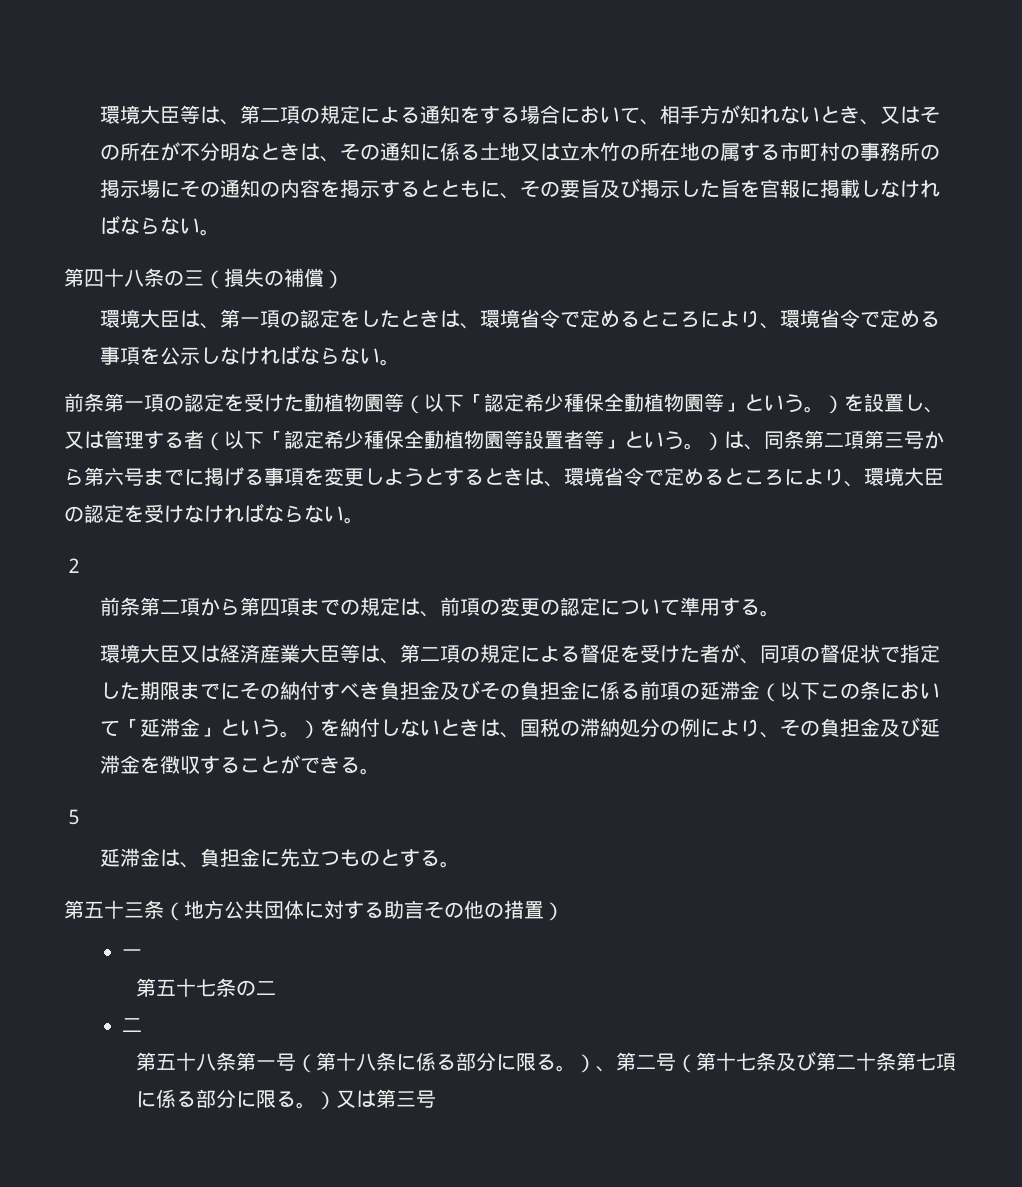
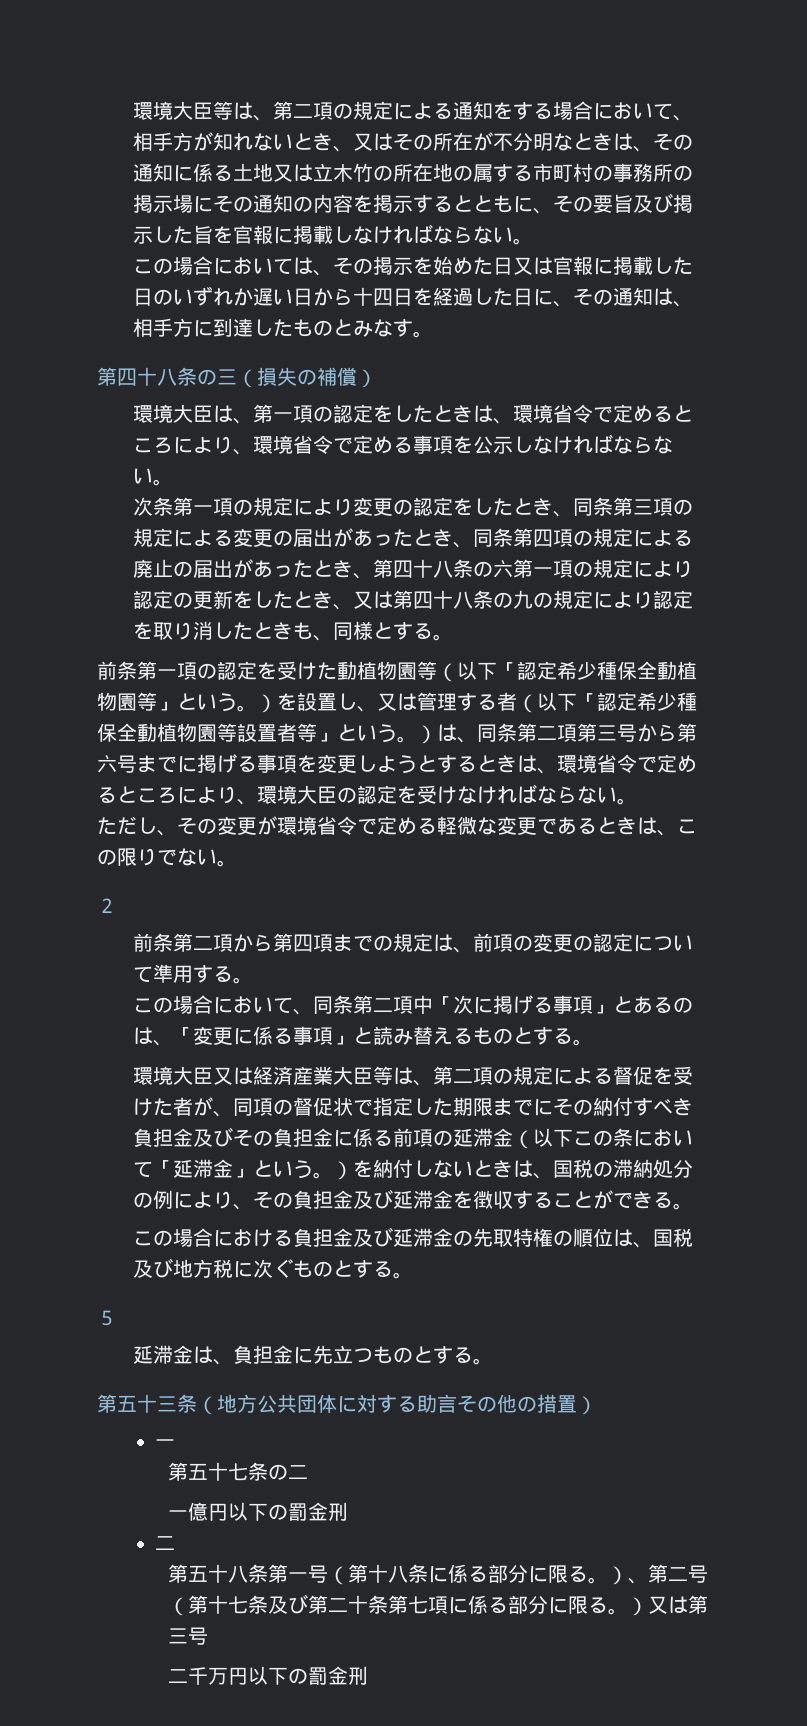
+ この場合においては、その掲示を始めた日又は官報に掲載した日のいずれか遅い日から十四日を経過した日に、その通知は、相手方に到達したものとみなす。
+ 次条第一項の規定により変更の認定をしたとき、同条第三項の規定による変更の届出があったとき、同条第四項の規定による廃止の届出があったとき、第四十八条の六第一項の規定により認定の更新をしたとき、又は第四十八条の九の規定により認定を取り消したときも、同様とする。
+ ただし、その変更が環境省令で定める軽微な変更であるときは、この限りでない。
+ この場合において、同条第二項中「次に掲げる事項」とあるのは、「変更に係る事項」と読み替えるものとする。
+ この場合における負担金及び延滞金の先取特権の順位は、国税及び地方税に次ぐものとする。
+ 一億円以下の罰金刑
+ 二千万円以下の罰金刑

